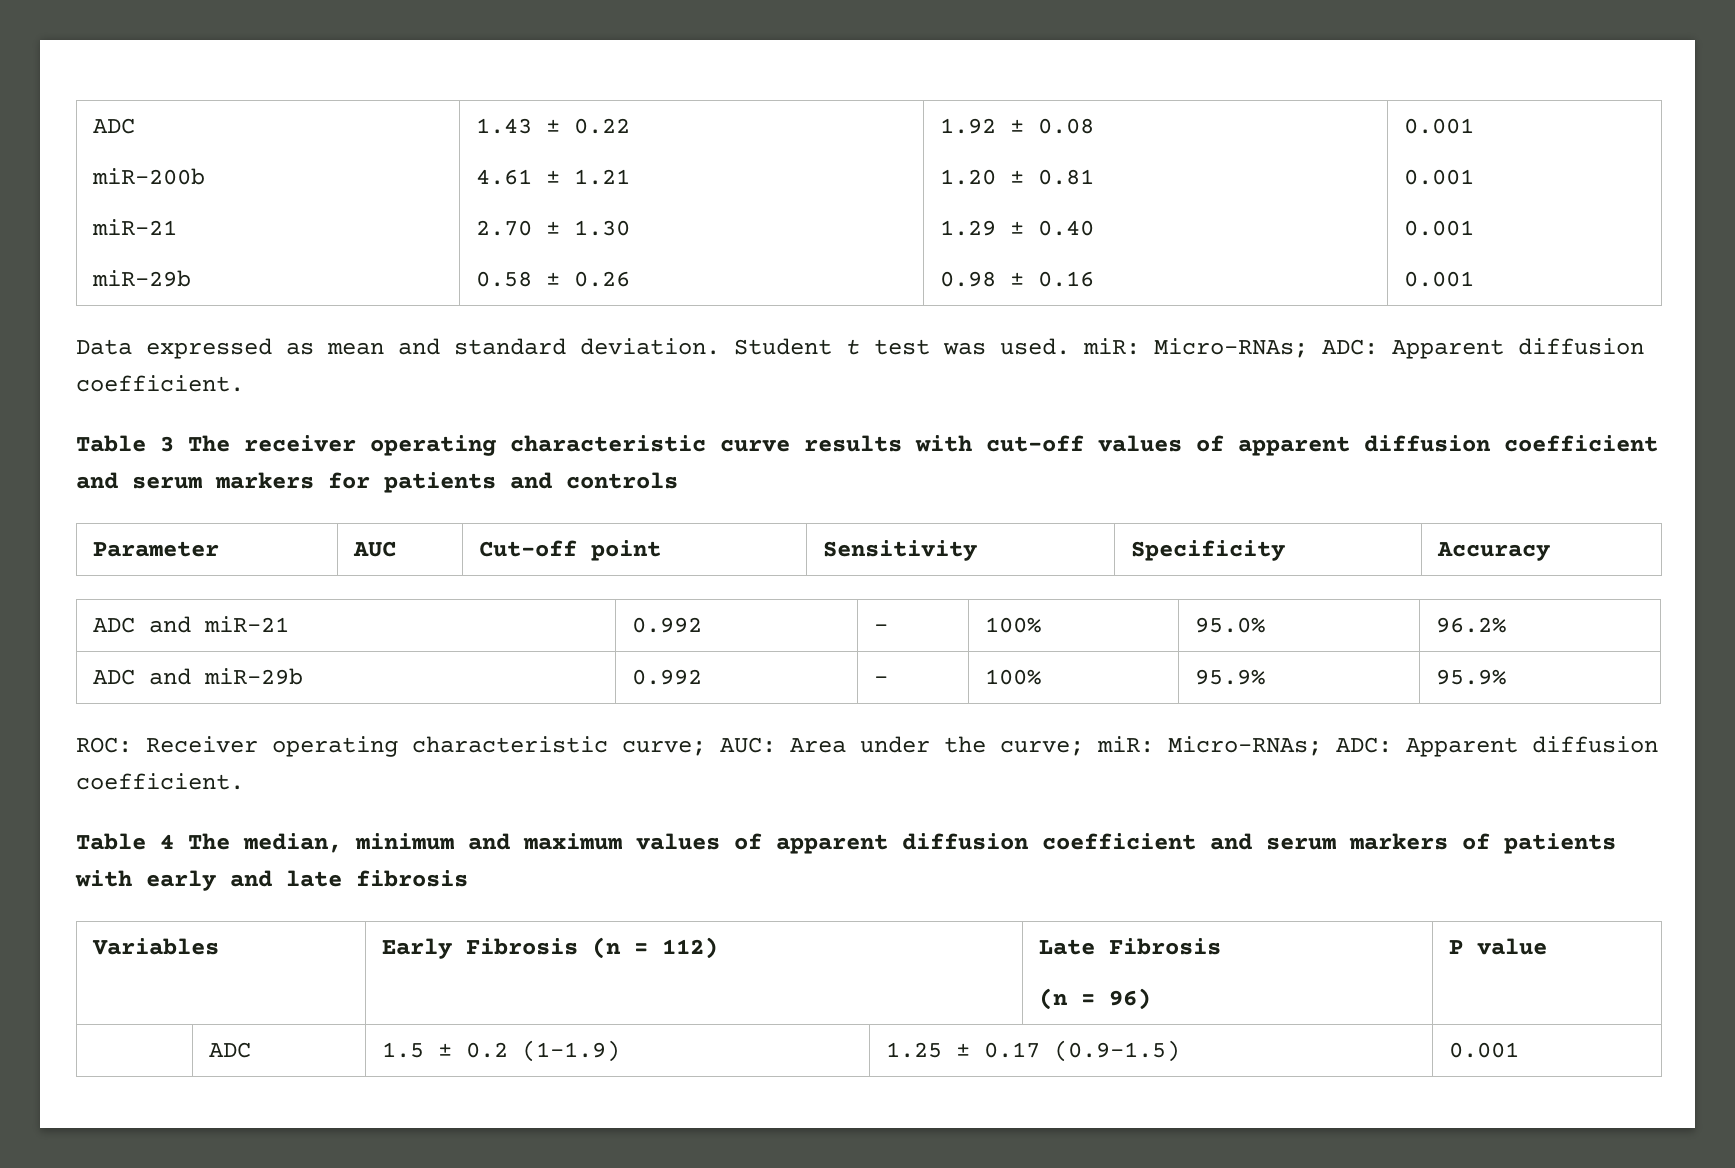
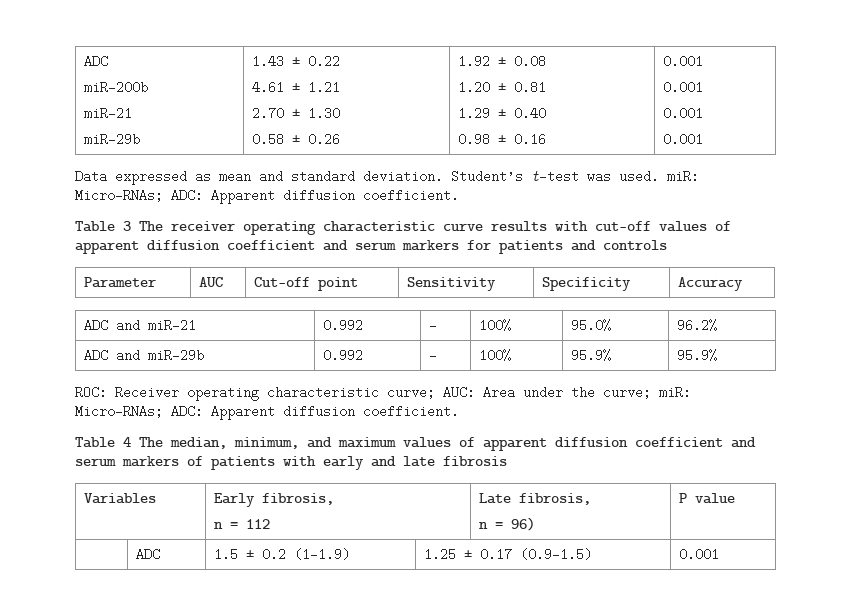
- Student t test was used. miR: Micro-RNAs; ADC: Apparent diffusion coefficient.
+ Student’s t-test was used. miR: Micro-RNAs; ADC: Apparent diffusion coefficient.
- Table 4 The median, minimum and maximum values of apparent diffusion coefficient and serum markers of patients with early and late fibrosis
+ Table 4 The median, minimum, and maximum values of apparent diffusion coefficient and serum markers of patients with early and late fibrosis
- Variables | Early Fibrosis (n = 112) | Late Fibrosis
- (n = 96) | P value
+ Variables | Early fibrosis,
+ n = 112 | Late fibrosis,
+ n = 96) | P value

